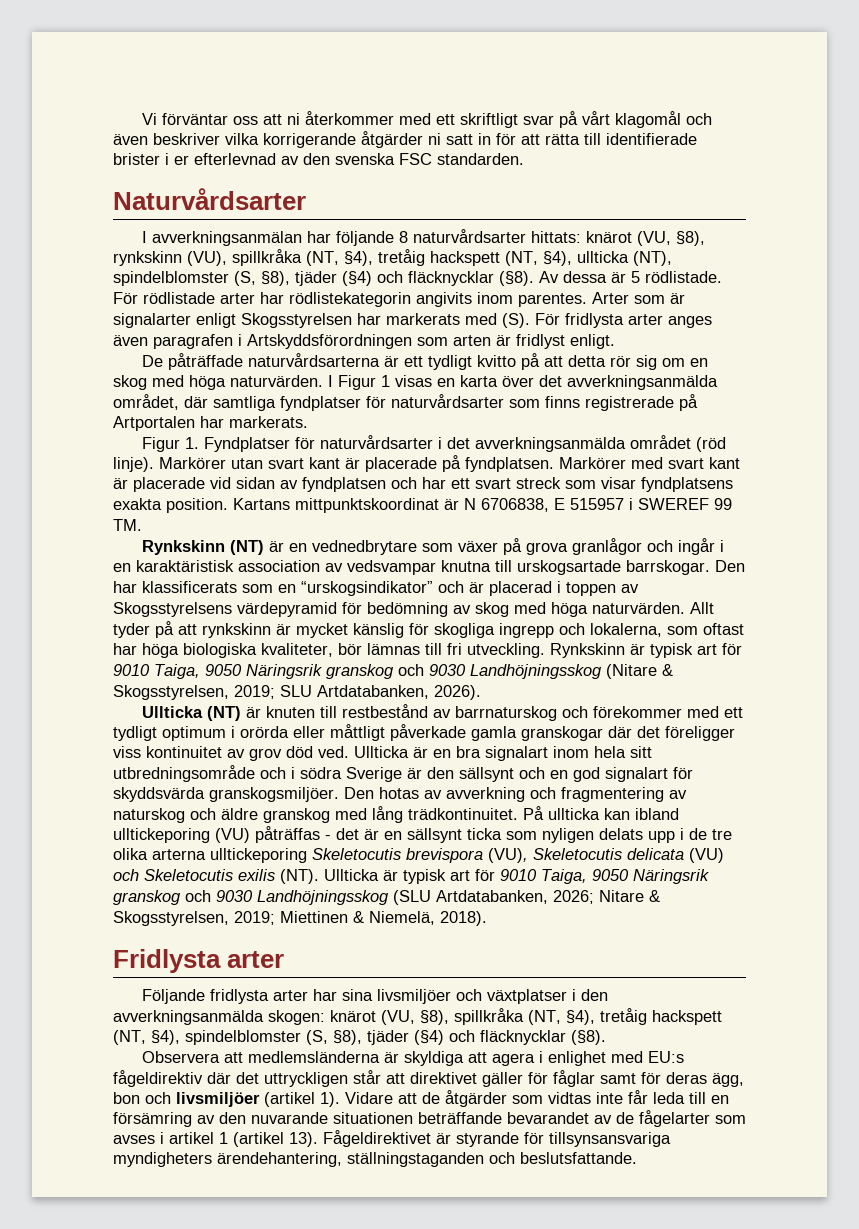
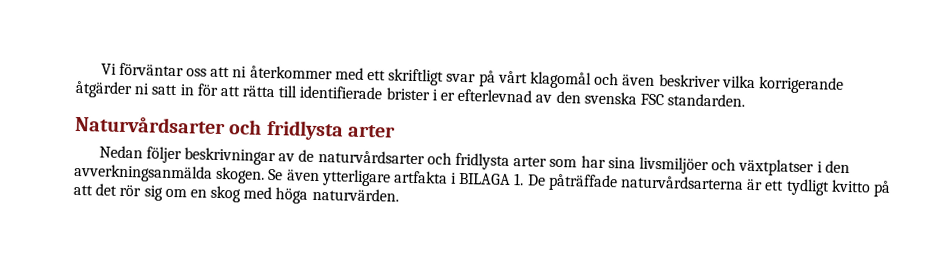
- Naturvårdsarter
- I avverkningsanmälan har följande 8 naturvårdsarter hittats: knärot (VU, §8), rynkskinn (VU), spillkråka (NT, §4), tretåig hackspett (NT, §4), ullticka (NT), spindelblomster (S, §8), tjäder (§4) och fläcknycklar (§8). Av dessa är 5 rödlistade. För rödlistade arter har rödlistekategorin angivits inom parentes. Arter som är signalarter enligt Skogsstyrelsen har markerats med (S). För fridlysta arter anges även paragrafen i Artskyddsförordningen som arten är fridlyst enligt.
- De påträffade naturvårdsarterna är ett tydligt kvitto på att detta rör sig om en skog med höga naturvärden. I Figur 1 visas en karta över det avverkningsanmälda området, där samtliga fyndplatser för naturvårdsarter som finns registrerade på Artportalen har markerats.
- Figur 1. Fyndplatser för naturvårdsarter i det avverkningsanmälda området (röd linje). Markörer utan svart kant är placerade på fyndplatsen. Markörer med svart kant är placerade vid sidan av fyndplatsen och har ett svart streck som visar fyndplatsens exakta position. Kartans mittpunktskoordinat är N 6706838, E 515957 i SWEREF 99 TM.
- Rynkskinn (NT) är en vednedbrytare som växer på grova granlågor och ingår i en karaktäristisk association av vedsvampar knutna till urskogsartade barrskogar. Den har klassificerats som en “urskogsindikator” och är placerad i toppen av Skogsstyrelsens värdepyramid för bedömning av skog med höga naturvärden. Allt tyder på att rynkskinn är mycket känslig för skogliga ingrepp och lokalerna, som oftast har höga biologiska kvaliteter, bör lämnas till fri utveckling. Rynkskinn är typisk art för 9010 Taiga, 9050 Näringsrik granskog och 9030 Landhöjningsskog (Nitare & Skogsstyrelsen, 2019; SLU Artdatabanken, 2026).
- Ullticka (NT) är knuten till restbestånd av barrnaturskog och förekommer med ett tydligt optimum i orörda eller måttligt påverkade gamla granskogar där det föreligger viss kontinuitet av grov död ved. Ullticka är en bra signalart inom hela sitt utbredningsområde och i södra Sverige är den sällsynt och en god signalart för skyddsvärda granskogsmiljöer. Den hotas av avverkning och fragmentering av naturskog och äldre granskog med lång trädkontinuitet. På ullticka kan ibland ulltickeporing (VU) påträffas - det är en sällsynt ticka som nyligen delats upp i de tre olika arterna ulltickeporing Skeletocutis brevispora (VU), Skeletocutis delicata (VU) och Skeletocutis exilis (NT). Ullticka är typisk art för 9010 Taiga, 9050 Näringsrik granskog och 9030 Landhöjningsskog (SLU Artdatabanken, 2026; Nitare & Skogsstyrelsen, 2019; Miettinen & Niemelä, 2018).
- Fridlysta arter
- Följande fridlysta arter har sina livsmiljöer och växtplatser i den avverkningsanmälda skogen: knärot (VU, §8), spillkråka (NT, §4), tretåig hackspett (NT, §4), spindelblomster (S, §8), tjäder (§4) och fläcknycklar (§8).
- Observera att medlemsländerna är skyldiga att agera i enlighet med EU:s fågeldirektiv där det uttryckligen står att direktivet gäller för fåglar samt för deras ägg, bon och livsmiljöer (artikel 1). Vidare att de åtgärder som vidtas inte får leda till en försämring av den nuvarande situationen beträffande bevarandet av de fågelarter som avses i artikel 1 (artikel 13). Fågeldirektivet är styrande för tillsynsansvariga myndigheters ärendehantering, ställningstaganden och beslutsfattande.
+ Naturvårdsarter och fridlysta arter
+ Nedan följer beskrivningar av de naturvårdsarter och fridlysta arter som har sina livsmiljöer och växtplatser i den avverkningsanmälda skogen. Se även ytterligare artfakta i BILAGA 1. De påträffade naturvårdsarterna är ett tydligt kvitto på att det rör sig om en skog med höga naturvärden.

